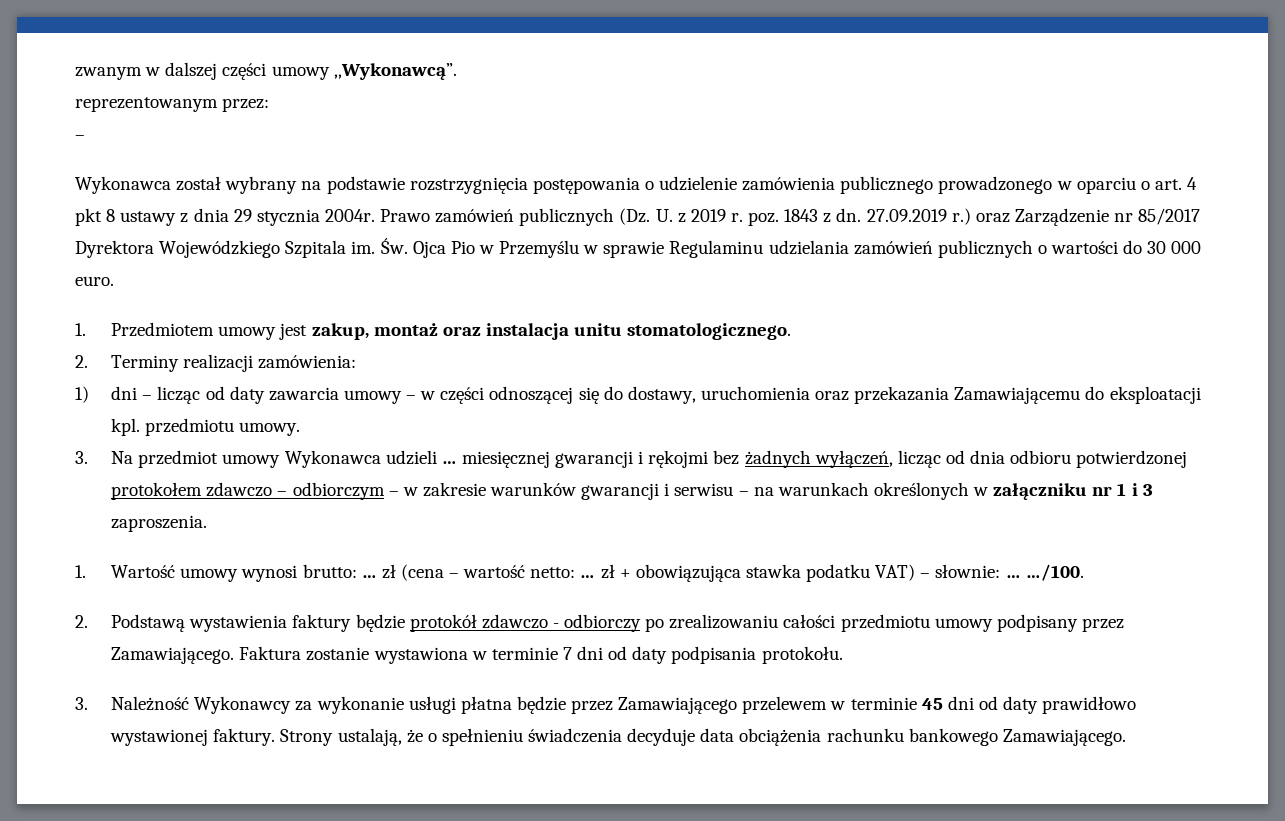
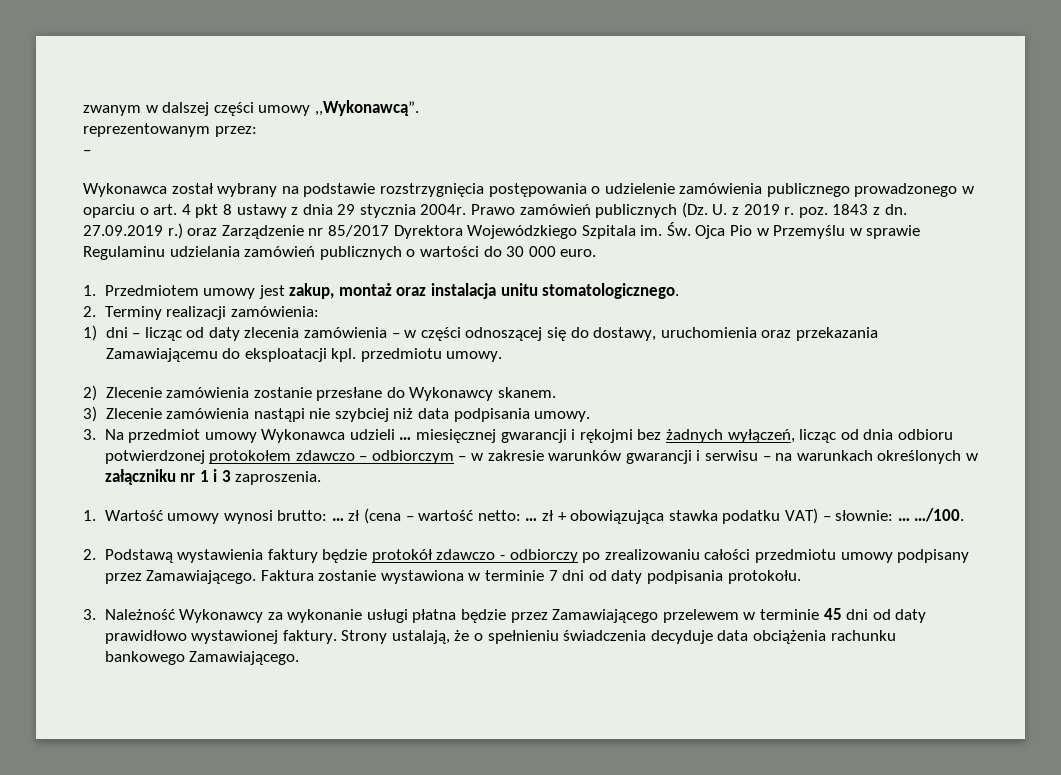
- 1) dni – licząc od daty zawarcia umowy – w części odnoszącej się do dostawy, uruchomienia oraz przekazania Zamawiającemu do eksploatacji kpl. przedmiotu umowy.
+ 1) dni – licząc od daty zlecenia zamówienia – w części odnoszącej się do dostawy, uruchomienia oraz przekazania Zamawiającemu do eksploatacji kpl. przedmiotu umowy.
+ 2) Zlecenie zamówienia zostanie przesłane do Wykonawcy skanem.
+ 3) Zlecenie zamówienia nastąpi nie szybciej niż data podpisania umowy.

